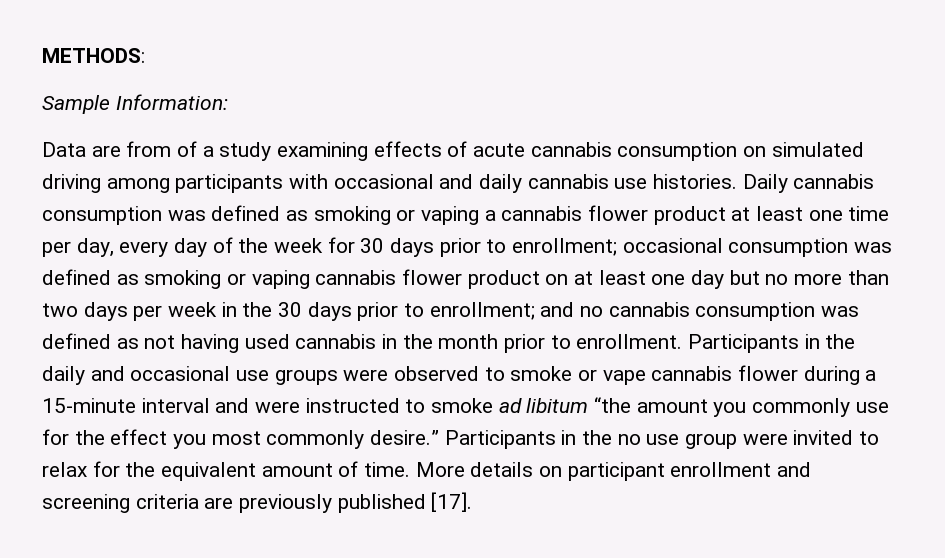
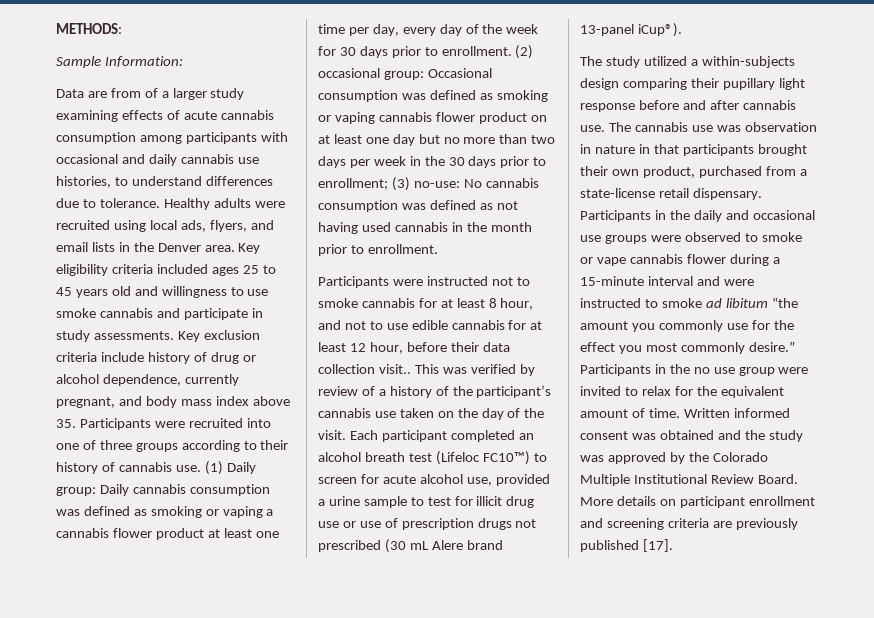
- Data are from of a study examining effects of acute cannabis consumption on simulated driving among participants with occasional and daily cannabis use histories.
+ Data are from of a larger study examining effects of acute cannabis consumption among participants with occasional and daily cannabis use histories, to understand differences due to tolerance. Healthy adults were recruited using local ads, flyers, and email lists in the Denver area. Key eligibility criteria included ages 25 to 45 years old and willingness to use smoke cannabis and participate in study assessments. Key exclusion criteria include history of drug or alcohol dependence, currently pregnant, and body mass index above 35. Participants were recruited into one of three groups according to their history of cannabis use. (1) Daily group:
- Daily cannabis consumption was defined as smoking or vaping a cannabis flower product at least one time per day, every day of the week for 30 days prior to enrollment; occasional consumption was defined as smoking or vaping cannabis flower product on at least one day but no more than two days per week in the 30 days prior to enrollment;
+ Daily cannabis consumption was defined as smoking or vaping a cannabis flower product at least one time per day, every day of the week for 30 days prior to enrollment. (2) occasional group: Occasional consumption was defined as smoking or vaping cannabis flower product on at least one day but no more than two days per week in the 30 days prior to enrollment;
- and no cannabis consumption was defined as not having used cannabis in the month prior to enrollment.
+ (3) no-use: No cannabis consumption was defined as not having used cannabis in the month prior to enrollment.
+ Participants were instructed not to smoke cannabis for at least 8 hour, and not to use edible cannabis for at least 12 hour, before their data collection visit.. This was verified by review of a history of the participant’s cannabis use taken on the day of the visit. Each participant completed an alcohol breath test (Lifeloc FC10™) to screen for acute alcohol use, provided a urine sample to test for illicit drug use or use of prescription drugs not prescribed (30 mL Alere brand 13-panel iCup®).
+ The study utilized a within-subjects design comparing their pupillary light response before and after cannabis use. The cannabis use was observation in nature in that participants brought their own product, purchased from a state-license retail dispensary.
+ Written informed consent was obtained and the study was approved by the Colorado Multiple Institutional Review Board.

